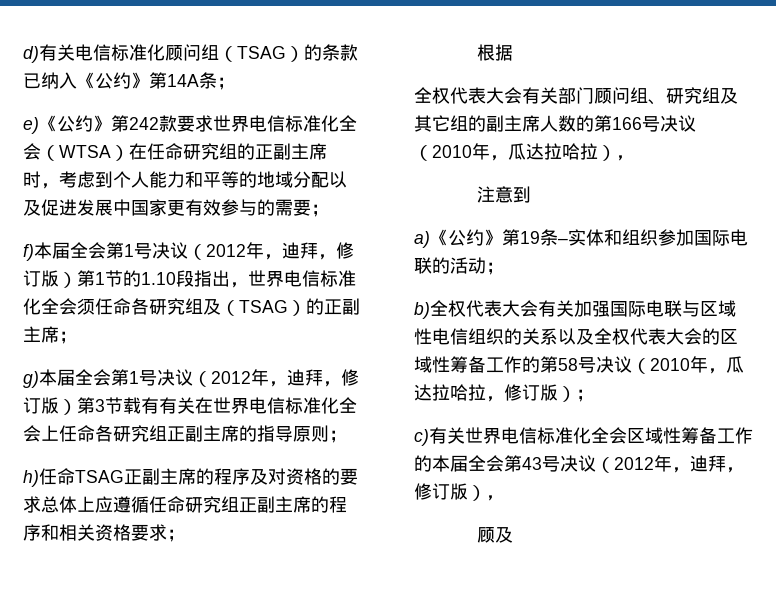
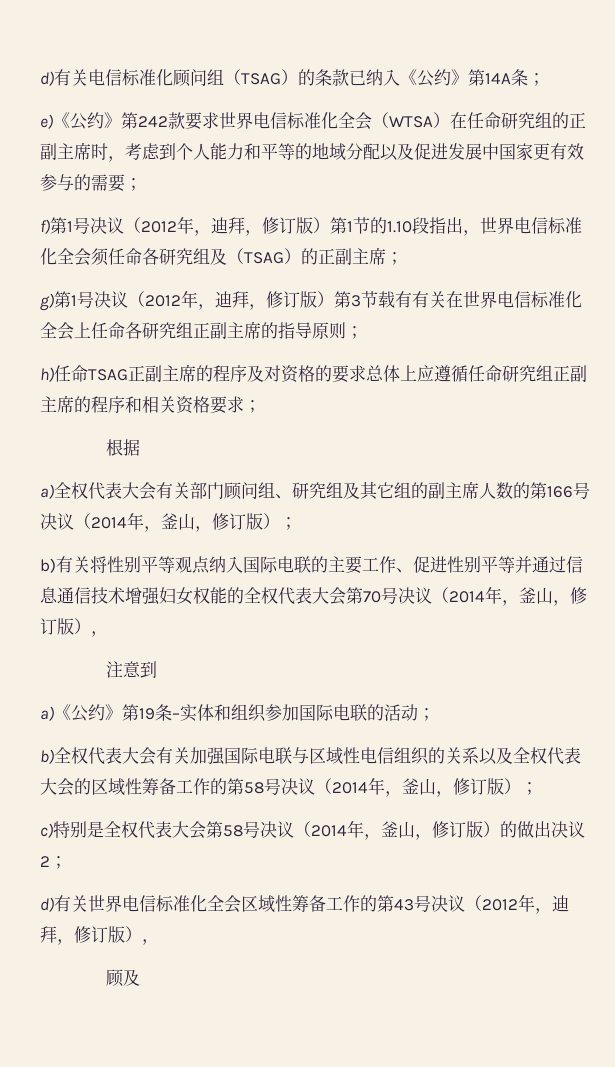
- f)本届全会第1号决议（2012年，迪拜，修订版）第1节的1.10段指出，世界电信标准化全会须任命各研究组及（TSAG）的正副主席；
+ f)第1号决议（2012年，迪拜，修订版）第1节的1.10段指出，世界电信标准化全会须任命各研究组及（TSAG）的正副主席；
- g)本届全会第1号决议（2012年，迪拜，修订版）第3节载有有关在世界电信标准化全会上任命各研究组正副主席的指导原则；
+ g)第1号决议（2012年，迪拜，修订版）第3节载有有关在世界电信标准化全会上任命各研究组正副主席的指导原则；
- 全权代表大会有关部门顾问组、研究组及其它组的副主席人数的第166号决议（2010年，瓜达拉哈拉），
+ a)全权代表大会有关部门顾问组、研究组及其它组的副主席人数的第166号决议（2014年，釜山，修订版）；
+ b)有关将性别平等观点纳入国际电联的主要工作、促进性别平等并通过信息通信技术增强妇女权能的全权代表大会第70号决议（2014年，釜山，修订版），
- b)全权代表大会有关加强国际电联与区域性电信组织的关系以及全权代表大会的区域性筹备工作的第58号决议（2010年，瓜达拉哈拉，修订版）；
+ b)全权代表大会有关加强国际电联与区域性电信组织的关系以及全权代表大会的区域性筹备工作的第58号决议（2014年，釜山，修订版）；
- c)有关世界电信标准化全会区域性筹备工作的本届全会第43号决议（2012年，迪拜，修订版），
+ c)特别是全权代表大会第58号决议（2014年，釜山，修订版）的做出决议2；
+ d)有关世界电信标准化全会区域性筹备工作的第43号决议（2012年，迪拜，修订版），

